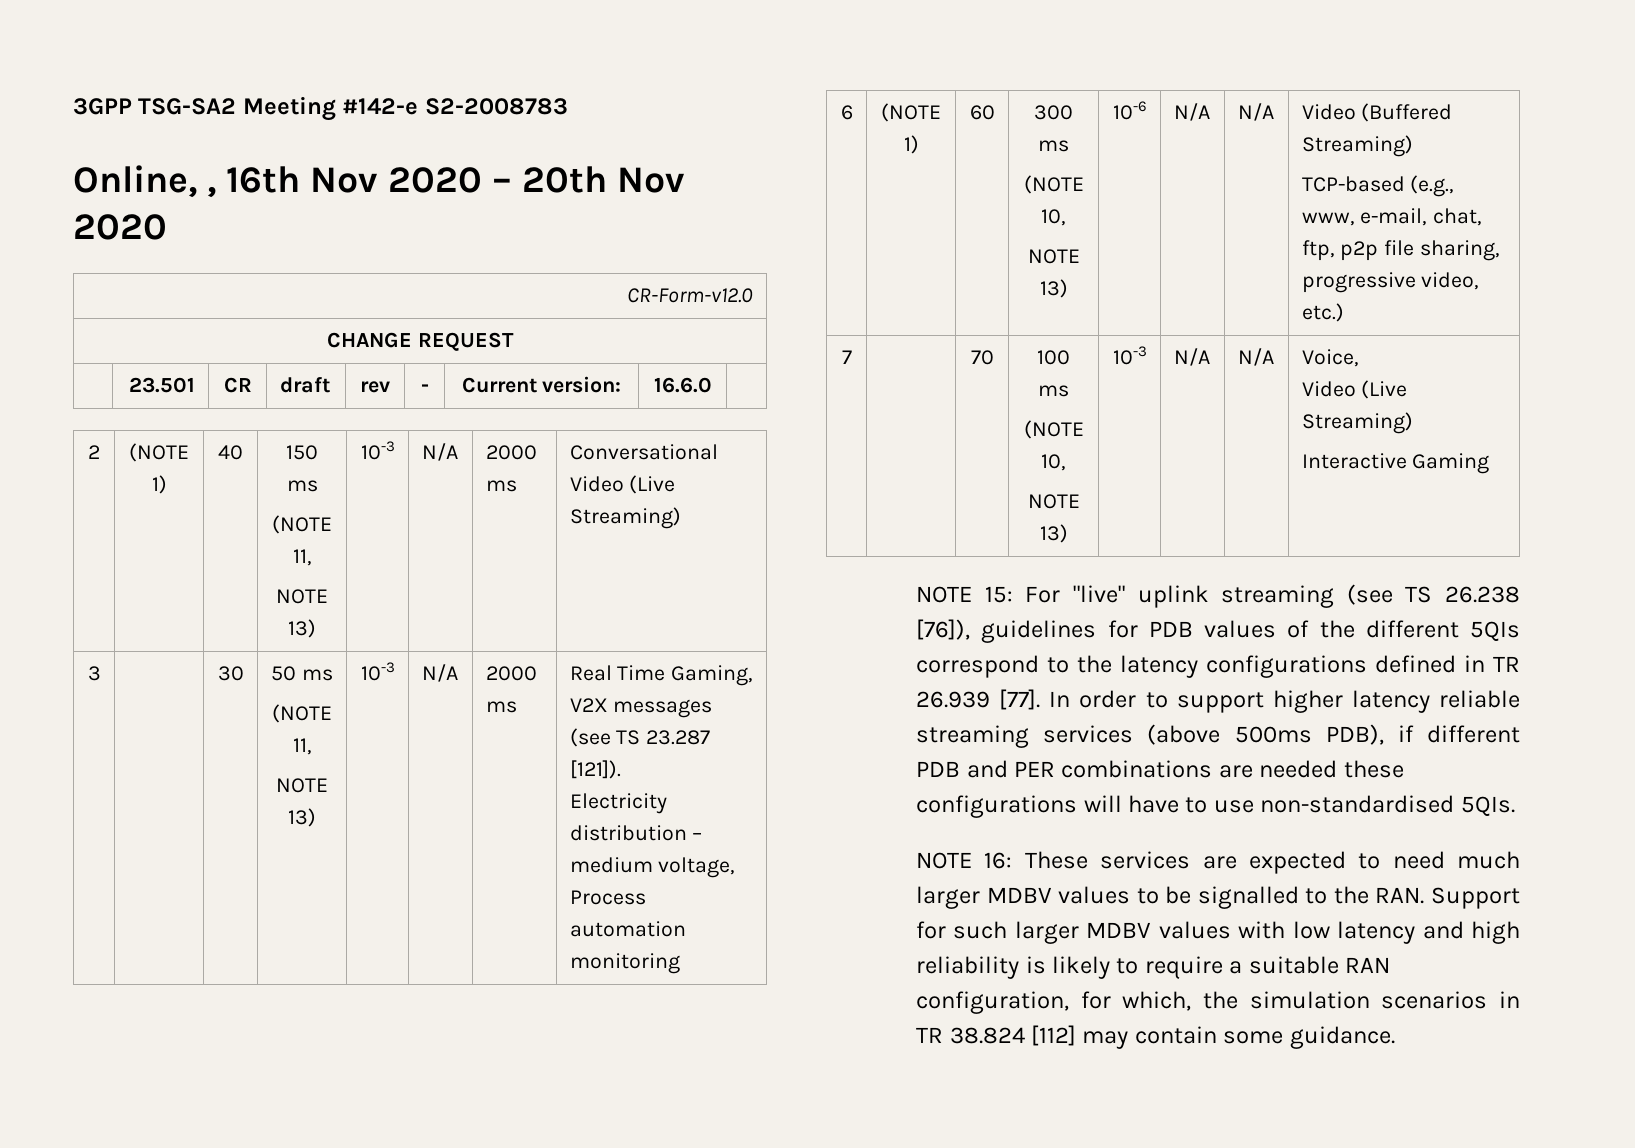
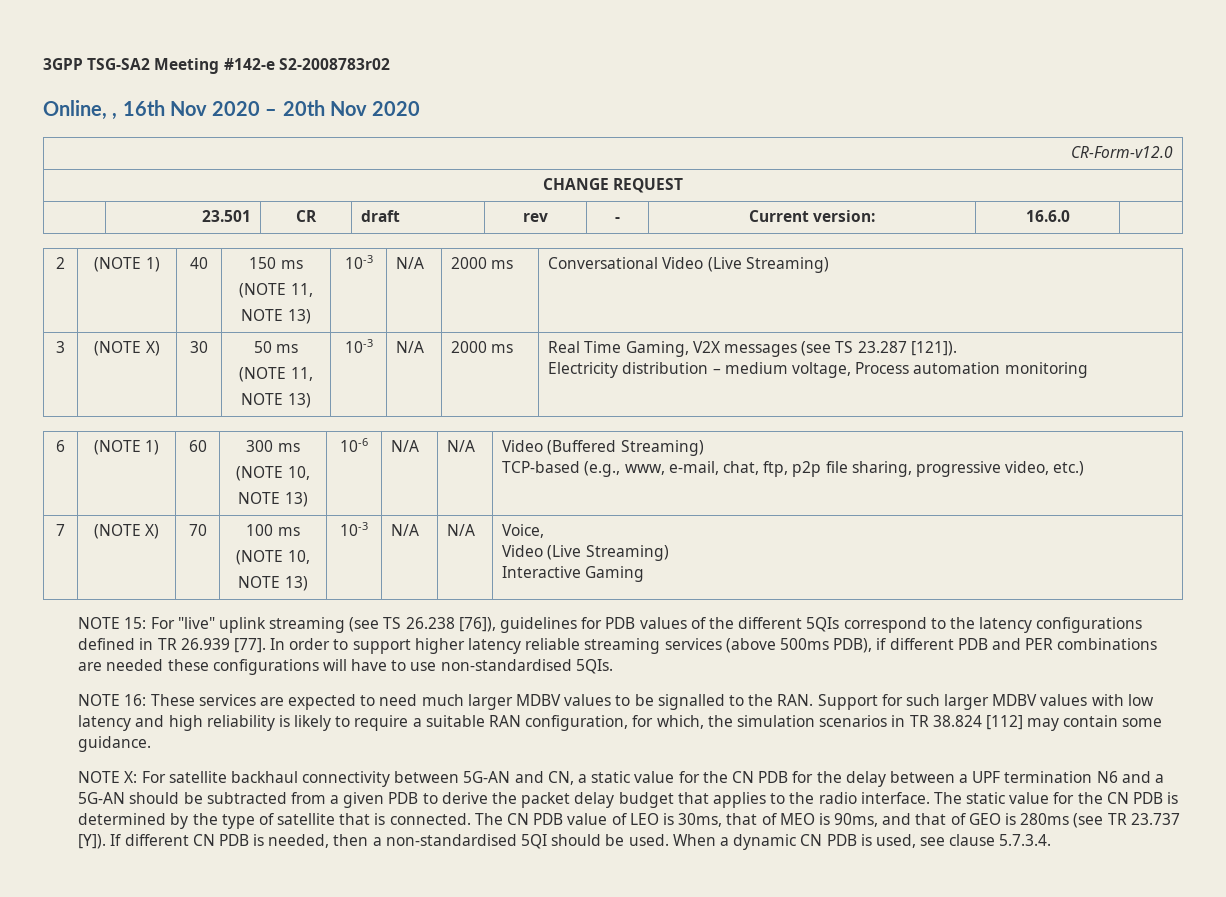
- 3GPP TSG-SA2 Meeting #142-e S2-2008783
+ 3GPP TSG-SA2 Meeting #142-e S2-2008783r02
- 3 | | 30 | 50 ms
+ 3 | (NOTE X) | 30 | 50 ms
- 7 | | 70 | 100 ms
+ 7 | (NOTE X) | 70 | 100 ms
+ NOTE X: For satellite backhaul connectivity between 5G-AN and CN, a static value for the CN PDB for the delay between a UPF termination N6 and a 5G-AN should be subtracted from a given PDB to derive the packet delay budget that applies to the radio interface. The static value for the CN PDB is determined by the type of satellite that is connected. The CN PDB value of LEO is 30ms, that of MEO is 90ms, and that of GEO is 280ms (see TR 23.737 [Y]). If different CN PDB is needed, then a non-standardised 5QI should be used. When a dynamic CN PDB is used, see clause 5.7.3.4.

